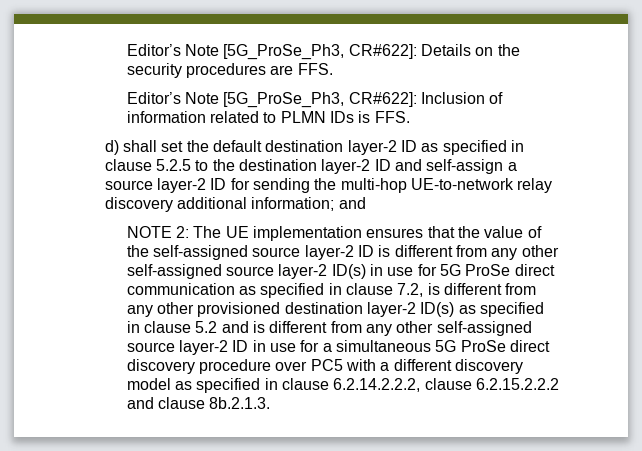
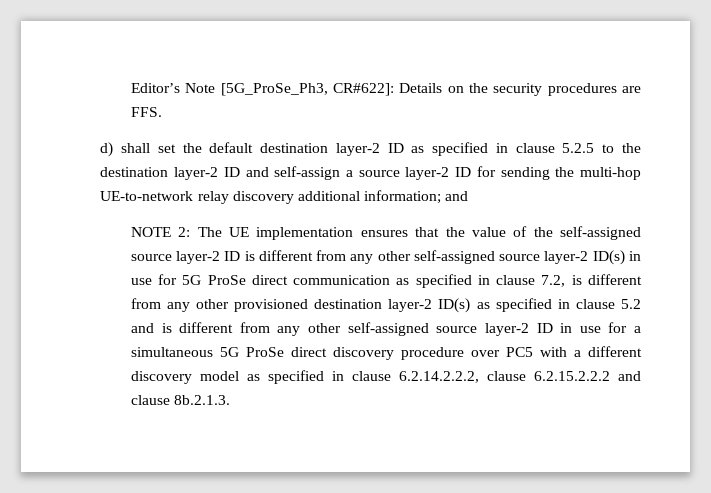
- Editor’s Note [5G_ProSe_Ph3, CR#622]: Inclusion of information related to PLMN IDs is FFS.

